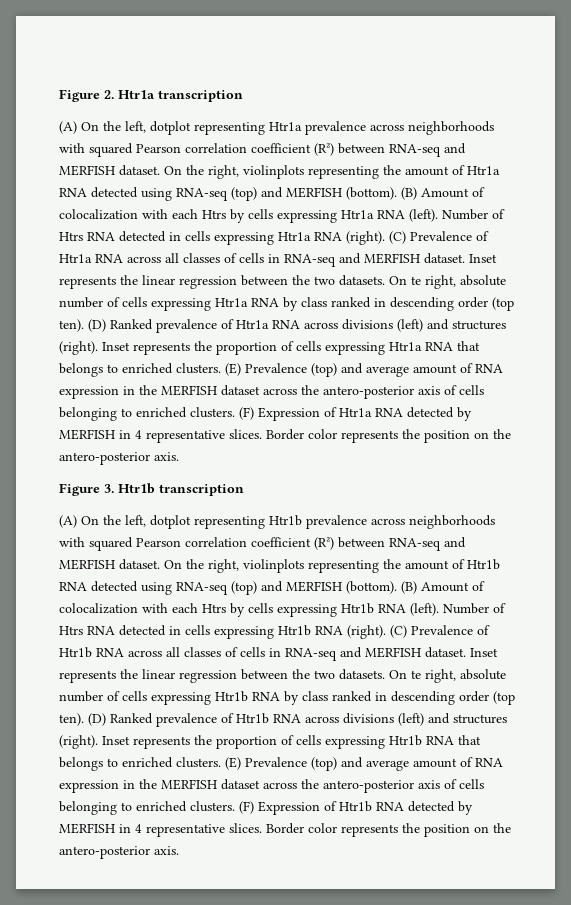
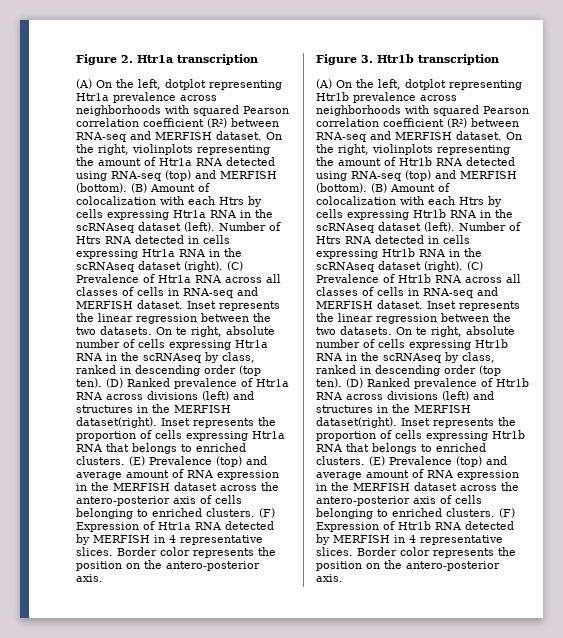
- (B) Amount of colocalization with each Htrs by cells expressing Htr1a RNA (left).
+ (B) Amount of colocalization with each Htrs by cells expressing Htr1a RNA in the scRNAseq dataset (left).
- Number of Htrs RNA detected in cells expressing Htr1a RNA (right).
+ Number of Htrs RNA detected in cells expressing Htr1a RNA in the scRNAseq dataset (right).
- On te right, absolute number of cells expressing Htr1a RNA by class ranked in descending order (top ten).
+ On te right, absolute number of cells expressing Htr1a RNA in the scRNAseq by class, ranked in descending order (top ten).
- (D) Ranked prevalence of Htr1a RNA across divisions (left) and structures (right).
+ (D) Ranked prevalence of Htr1a RNA across divisions (left) and structures in the MERFISH dataset(right).
- (B) Amount of colocalization with each Htrs by cells expressing Htr1b RNA (left).
+ (B) Amount of colocalization with each Htrs by cells expressing Htr1b RNA in the scRNAseq dataset (left).
- Number of Htrs RNA detected in cells expressing Htr1b RNA (right).
+ Number of Htrs RNA detected in cells expressing Htr1b RNA in the scRNAseq dataset (right).
- On te right, absolute number of cells expressing Htr1b RNA by class ranked in descending order (top ten).
+ On te right, absolute number of cells expressing Htr1b RNA in the scRNAseq by class, ranked in descending order (top ten).
- (D) Ranked prevalence of Htr1b RNA across divisions (left) and structures (right).
+ (D) Ranked prevalence of Htr1b RNA across divisions (left) and structures in the MERFISH dataset(right).

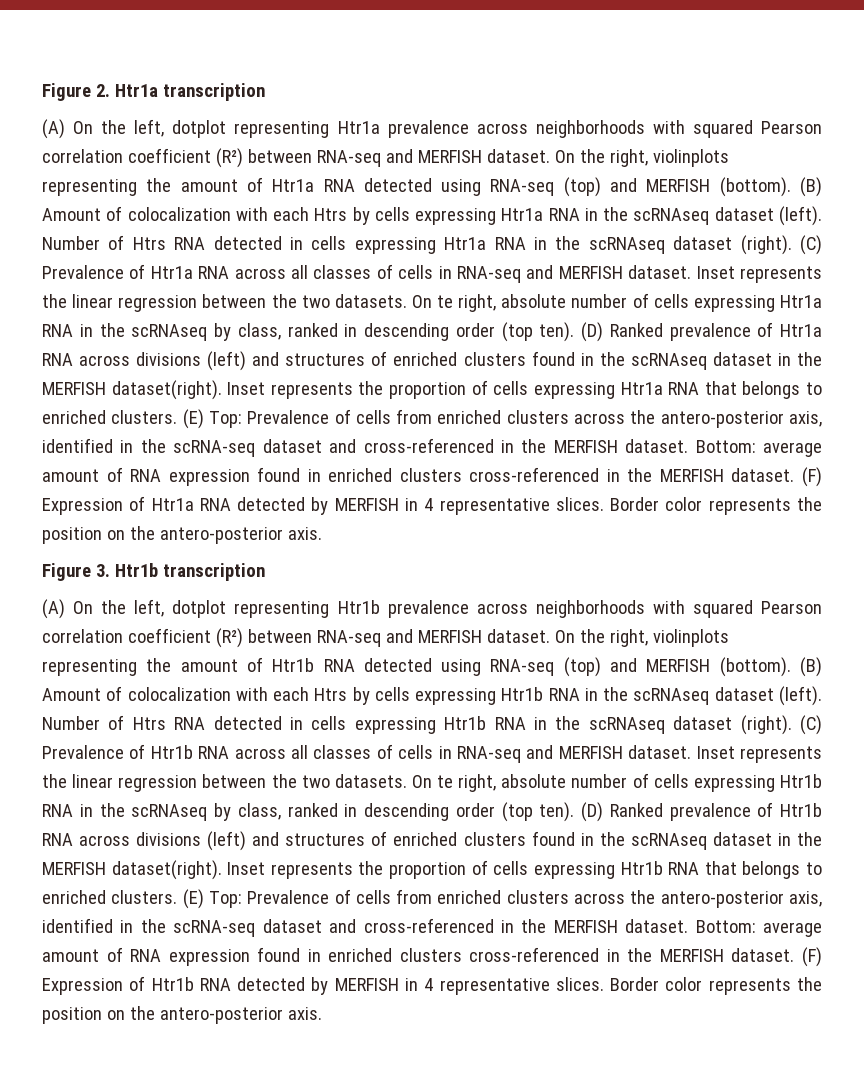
- (D) Ranked prevalence of Htr1a RNA across divisions (left) and structures in the MERFISH dataset(right).
+ (D) Ranked prevalence of Htr1a RNA across divisions (left) and structures of enriched clusters found in the scRNAseq dataset in the MERFISH dataset(right).
- Inset represents the proportion of cells expressing Htr1a RNA that belongs to enriched clusters. (E) Prevalence (top) and average amount of RNA expression in the MERFISH dataset across the antero-posterior axis of cells belonging to enriched clusters.
+ Inset represents the proportion of cells expressing Htr1a RNA that belongs to enriched clusters. (E) Top: Prevalence of cells from enriched clusters across the antero-posterior axis, identified in the scRNA-seq dataset and cross-referenced in the MERFISH dataset. Bottom: average amount of RNA expression found in enriched clusters cross-referenced in the MERFISH dataset.
- (D) Ranked prevalence of Htr1b RNA across divisions (left) and structures in the MERFISH dataset(right).
+ (D) Ranked prevalence of Htr1b RNA across divisions (left) and structures of enriched clusters found in the scRNAseq dataset in the MERFISH dataset(right).
- Inset represents the proportion of cells expressing Htr1b RNA that belongs to enriched clusters. (E) Prevalence (top) and average amount of RNA expression in the MERFISH dataset across the antero-posterior axis of cells belonging to enriched clusters.
+ Inset represents the proportion of cells expressing Htr1b RNA that belongs to enriched clusters. (E) Top: Prevalence of cells from enriched clusters across the antero-posterior axis, identified in the scRNA-seq dataset and cross-referenced in the MERFISH dataset. Bottom: average amount of RNA expression found in enriched clusters cross-referenced in the MERFISH dataset.

